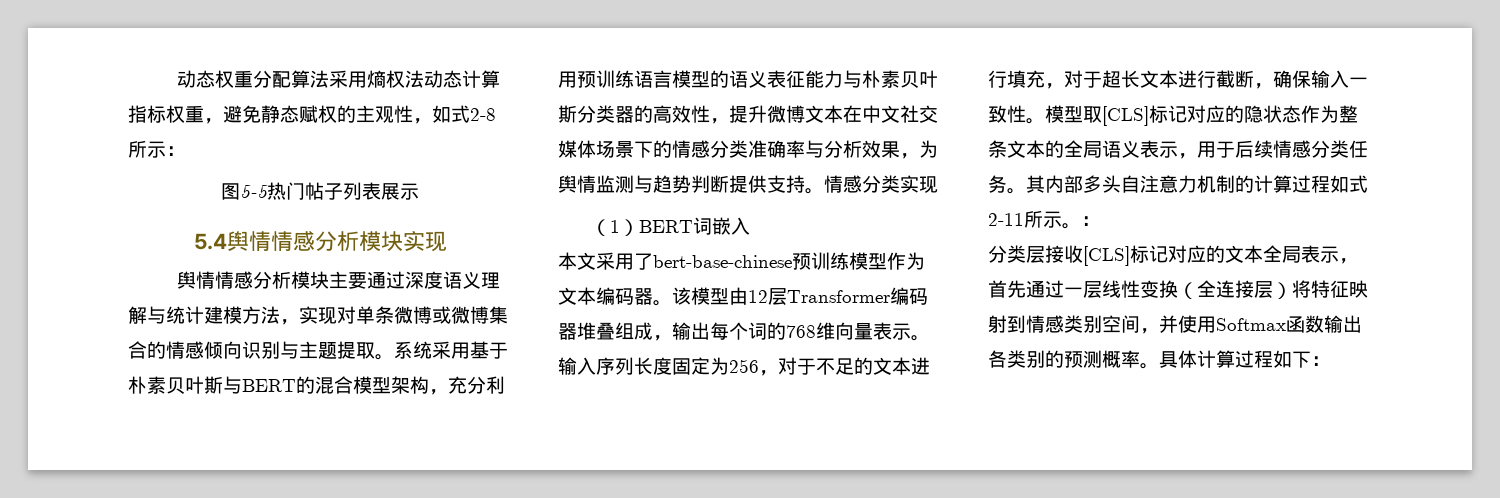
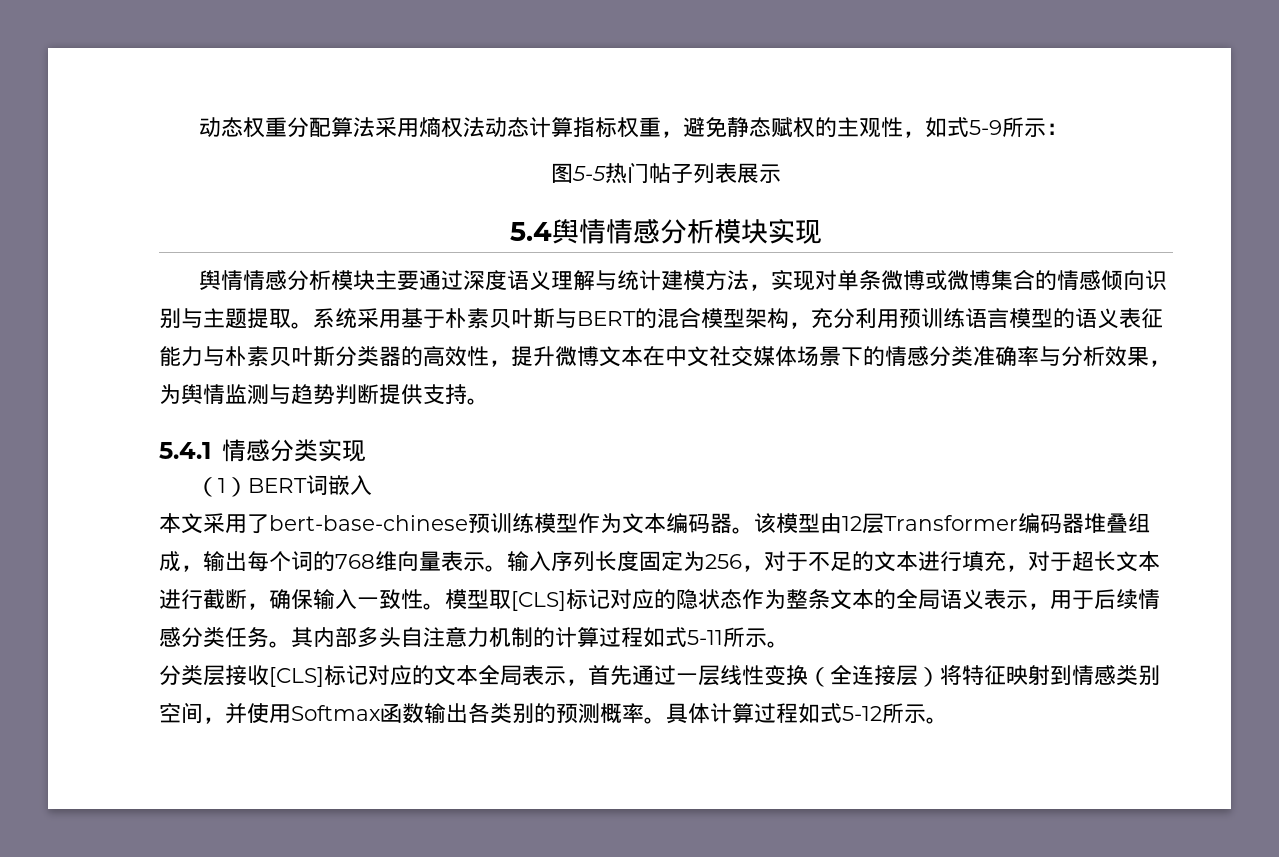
- 动态权重分配算法采用熵权法动态计算指标权重，避免静态赋权的主观性，如式2-8所示：
+ 动态权重分配算法采用熵权法动态计算指标权重，避免静态赋权的主观性，如式5-9所示：
- 系统采用基于朴素贝叶斯与BERT的混合模型架构，充分利用预训练语言模型的语义表征能力与朴素贝叶斯分类器的高效性，提升微博文本在中文社交媒体场景下的情感分类准确率与分析效果，为舆情监测与趋势判断提供支持。情感分类实现
+ 系统采用基于朴素贝叶斯与BERT的混合模型架构，充分利用预训练语言模型的语义表征能力与朴素贝叶斯分类器的高效性，提升微博文本在中文社交媒体场景下的情感分类准确率与分析效果，为舆情监测与趋势判断提供支持。
+ 5.4.1情感分类实现
- 其内部多头自注意力机制的计算过程如式2-11所示。：
+ 其内部多头自注意力机制的计算过程如式5-11所示。
- 具体计算过程如下：
+ 具体计算过程如式5-12所示。

